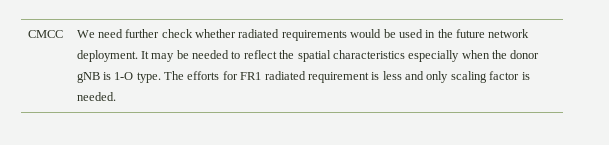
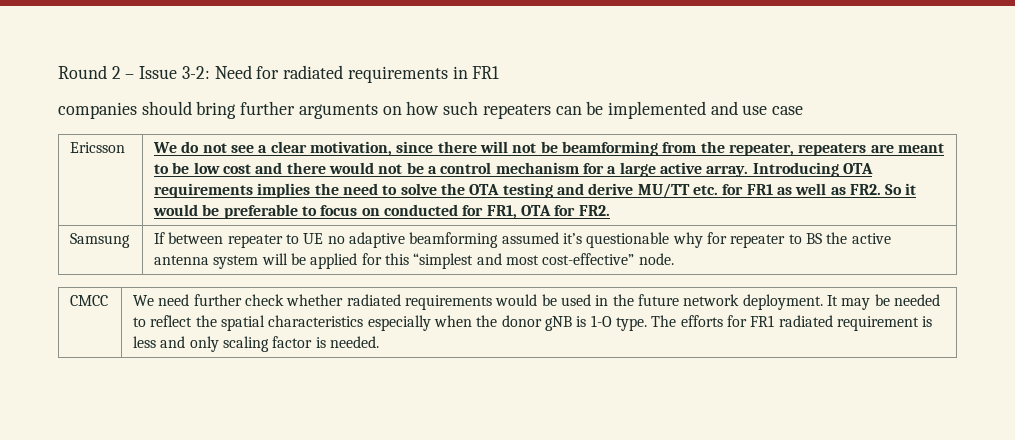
+ Round 2 – Issue 3-2: Need for radiated requirements in FR1
+ companies should bring further arguments on how such repeaters can be implemented and use case
+ Ericsson | We do not see a clear motivation, since there will not be beamforming from the repeater, repeaters are meant to be low cost and there would not be a control mechanism for a large active array. Introducing OTA requirements implies the need to solve the OTA testing and derive MU/TT etc. for FR1 as well as FR2. So it would be preferable to focus on conducted for FR1, OTA for FR2.
+ Samsung | If between repeater to UE no adaptive beamforming assumed it’s questionable why for repeater to BS the active antenna system will be applied for this “simplest and most cost-effective” node.

